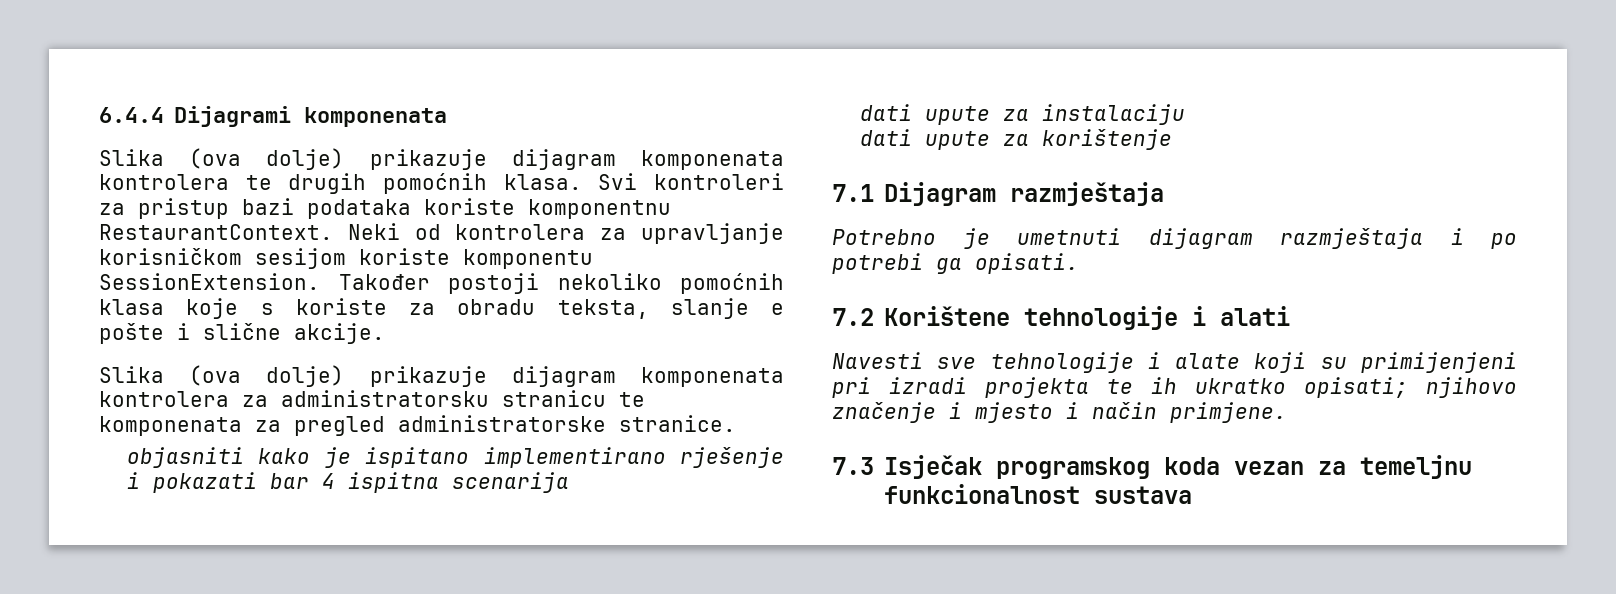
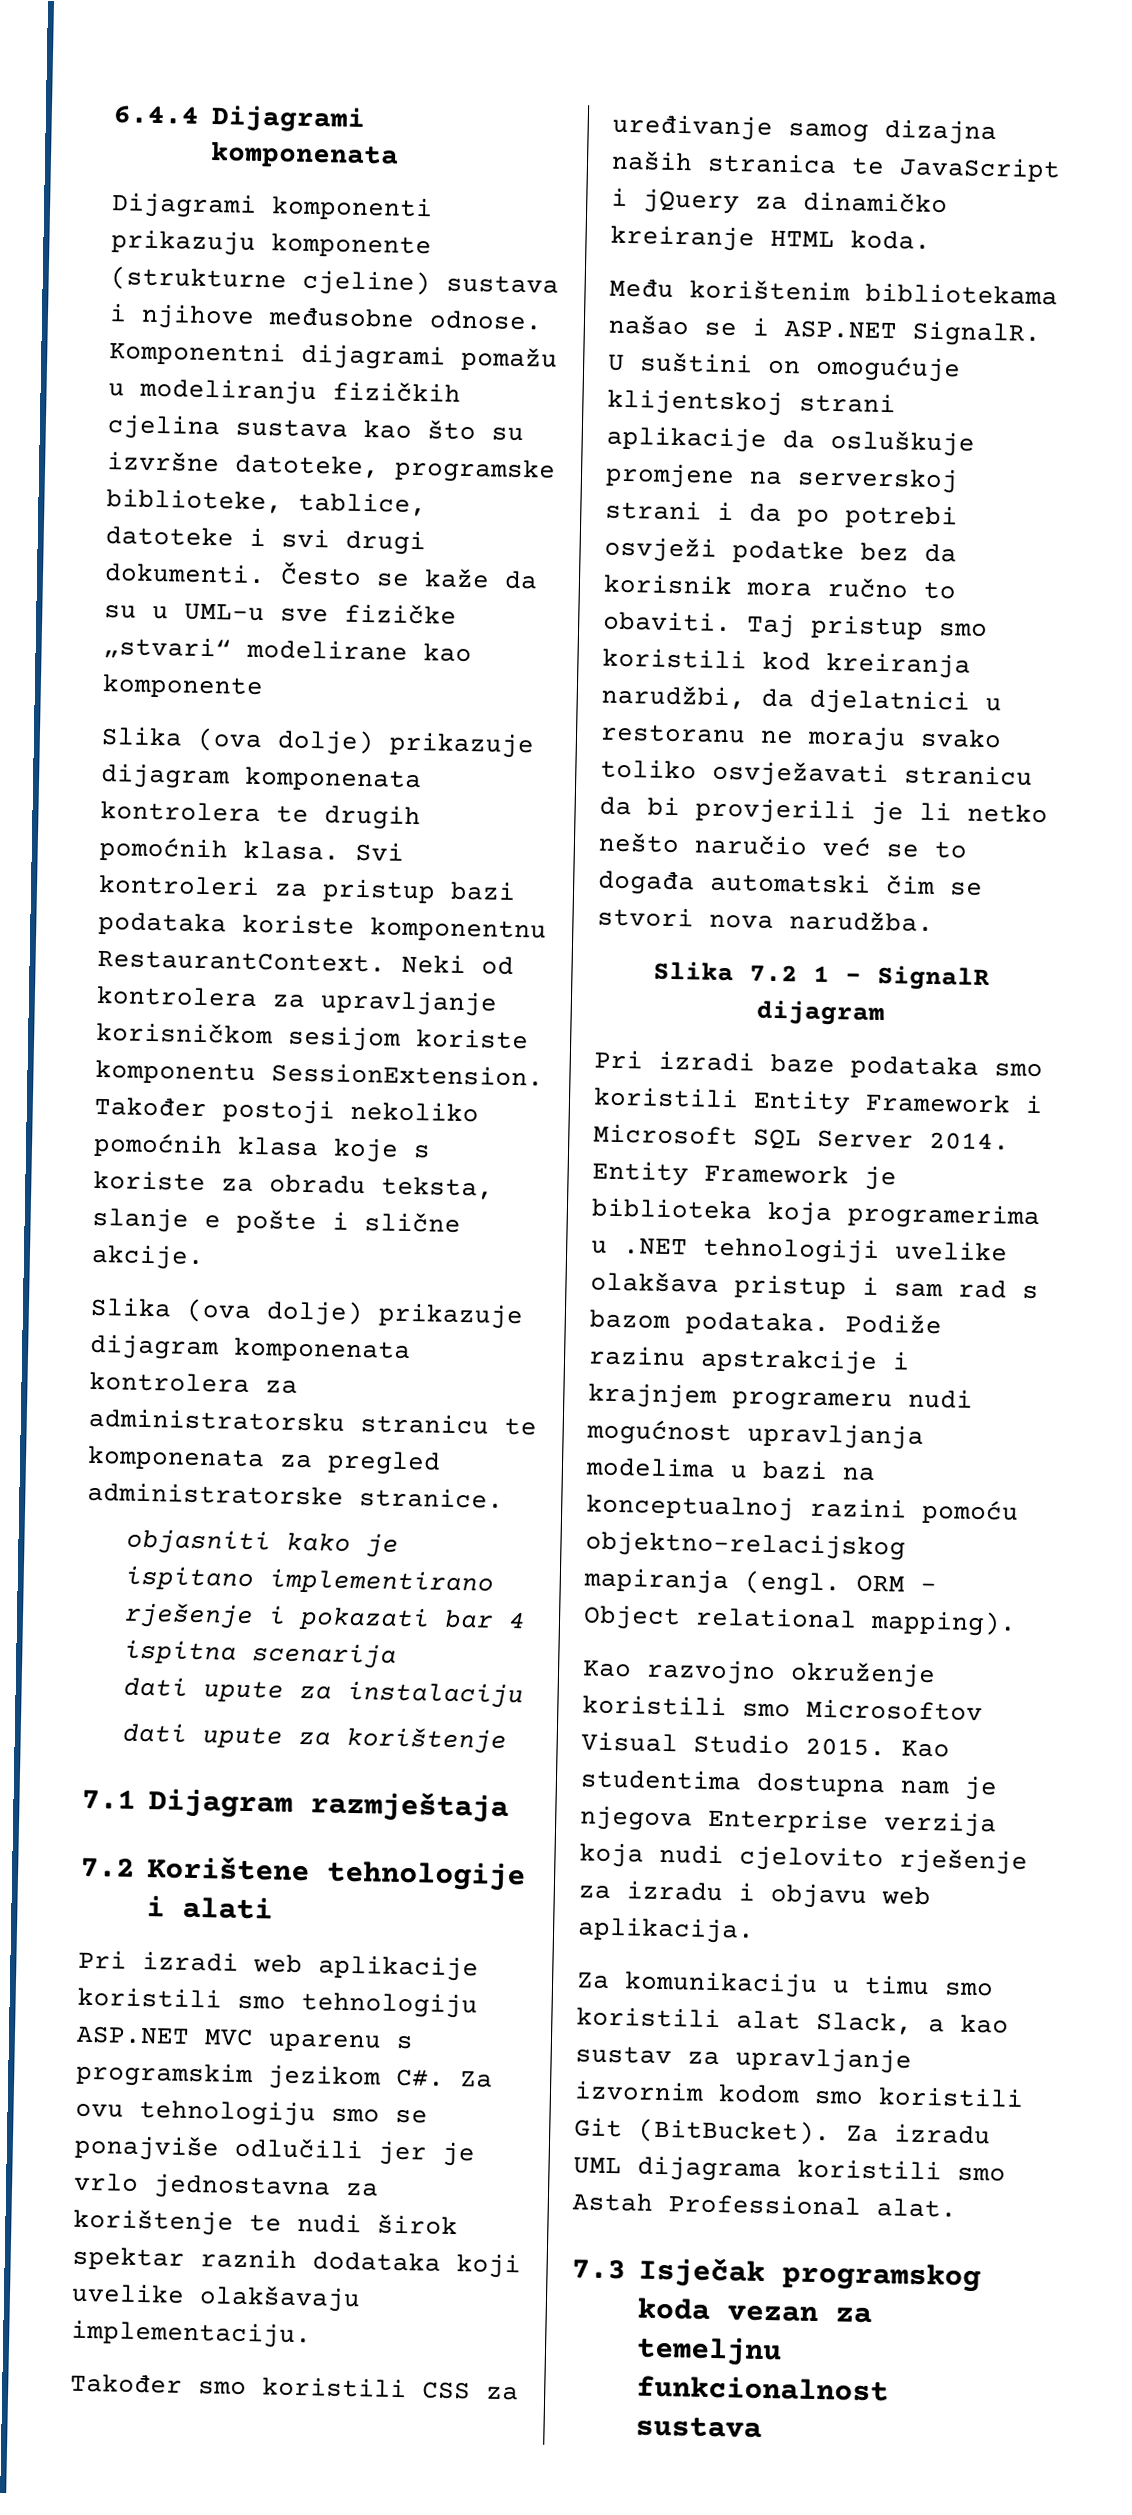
+ Dijagrami komponenti prikazuju komponente (strukturne cjeline) sustava i njihove međusobne odnose. Komponentni dijagrami pomažu u modeliranju fizičkih cjelina sustava kao što su izvršne datoteke, programske biblioteke, tablice, datoteke i svi drugi dokumenti. Često se kaže da su u UML-u sve fizičke „stvari“ modelirane kao komponente
- Potrebno je umetnuti dijagram razmještaja i po potrebi ga opisati.
- Navesti sve tehnologije i alate koji su primijenjeni pri izradi projekta te ih ukratko opisati; njihovo značenje i mjesto i način primjene.
+ Pri izradi web aplikacije koristili smo tehnologiju ASP.NET MVC uparenu s programskim jezikom C#. Za ovu tehnologiju smo se ponajviše odlučili jer je vrlo jednostavna za korištenje te nudi širok spektar raznih dodataka koji uvelike olakšavaju implementaciju.
+ Također smo koristili CSS za uređivanje samog dizajna naših stranica te JavaScript i jQuery za dinamičko kreiranje HTML koda.
+ Među korištenim bibliotekama našao se i ASP.NET SignalR. U suštini on omogućuje klijentskoj strani aplikacije da osluškuje promjene na serverskoj strani i da po potrebi osvježi podatke bez da korisnik mora ručno to obaviti. Taj pristup smo koristili kod kreiranja narudžbi, da djelatnici u restoranu ne moraju svako toliko osvježavati stranicu da bi provjerili je li netko nešto naručio već se to događa automatski čim se stvori nova narudžba.
+ Slika 7.2 1 - SignalR dijagram
+ Pri izradi baze podataka smo koristili Entity Framework i Microsoft SQL Server 2014. Entity Framework je biblioteka koja programerima u .NET tehnologiji uvelike olakšava pristup i sam rad s bazom podataka. Podiže razinu apstrakcije i krajnjem programeru nudi mogućnost upravljanja modelima u bazi na konceptualnoj razini pomoću objektno-relacijskog mapiranja (engl. ORM – Object relational mapping).
+ Kao razvojno okruženje koristili smo Microsoftov Visual Studio 2015. Kao studentima dostupna nam je njegova Enterprise verzija koja nudi cjelovito rješenje za izradu i objavu web aplikacija.
+ Za komunikaciju u timu smo koristili alat Slack, a kao sustav za upravljanje izvornim kodom smo koristili Git (BitBucket). Za izradu UML dijagrama koristili smo Astah Professional alat.

